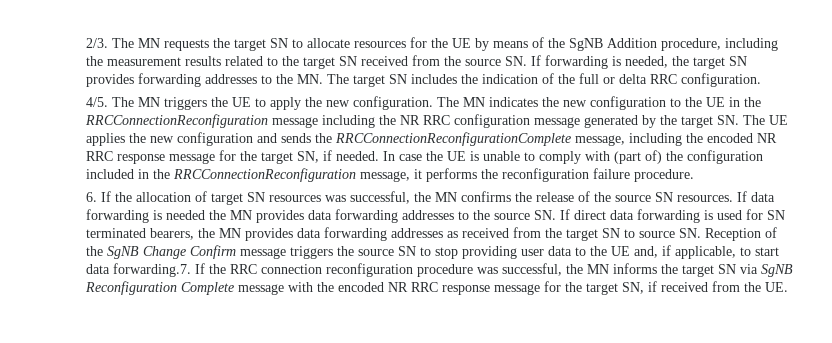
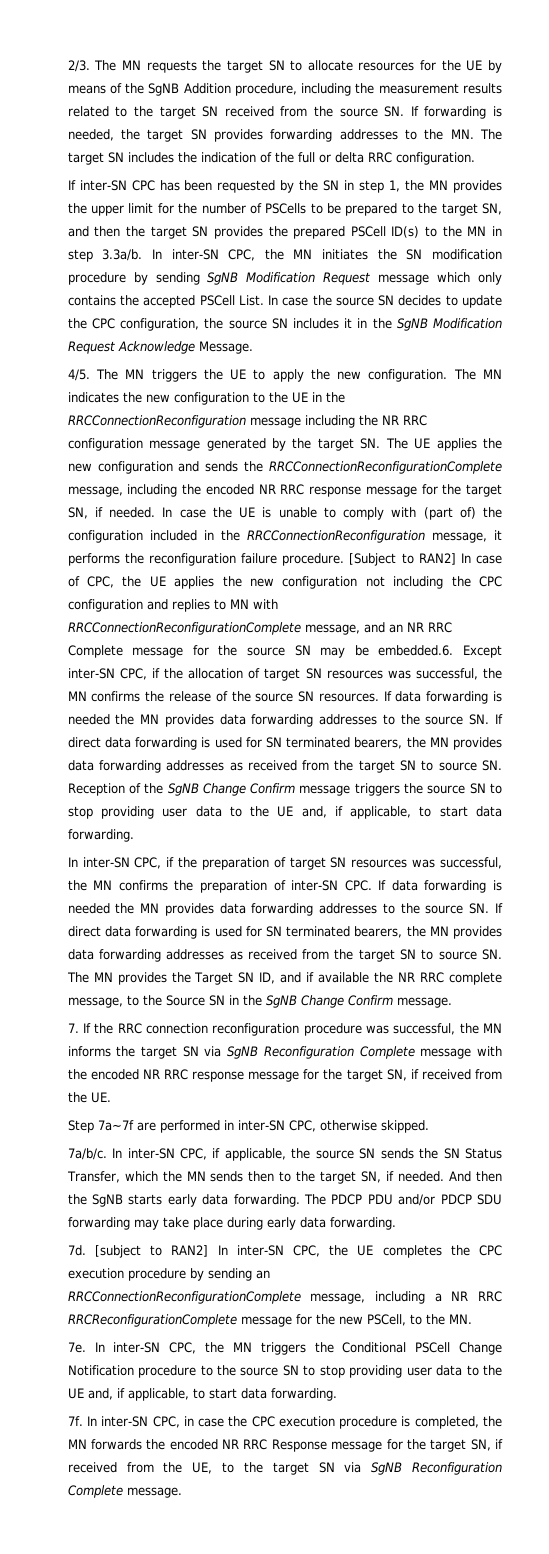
+ If inter-SN CPC has been requested by the SN in step 1, the MN provides the upper limit for the number of PSCells to be prepared to the target SN, and then the target SN provides the prepared PSCell ID(s) to the MN in step 3.3a/b. In inter-SN CPC, the MN initiates the SN modification procedure by sending SgNB Modification Request message which only contains the accepted PSCell List. In case the source SN decides to update the CPC configuration, the source SN includes it in the SgNB Modification Request Acknowledge Message.
- In case the UE is unable to comply with (part of) the configuration included in the RRCConnectionReconfiguration message, it performs the reconfiguration failure procedure.
- 6. If the allocation of target SN resources was successful, the MN confirms the release of the source SN resources.
+ In case the UE is unable to comply with (part of) the configuration included in the RRCConnectionReconfiguration message, it performs the reconfiguration failure procedure. [Subject to RAN2] In case of CPC, the UE applies the new configuration not including the CPC configuration and replies to MN with RRCConnectionReconfigurationComplete message, and an NR RRC Complete message for the source SN may be embedded.6. Except inter-SN CPC, if the allocation of target SN resources was successful, the MN confirms the release of the source SN resources.
- If data forwarding is needed the MN provides data forwarding addresses to the source SN. If direct data forwarding is used for SN terminated bearers, the MN provides data forwarding addresses as received from the target SN to source SN. Reception of the SgNB Change Confirm message triggers the source SN to stop providing user data to the UE and, if applicable, to start data forwarding.7. If the RRC connection reconfiguration procedure was successful, the MN informs the target SN via SgNB Reconfiguration Complete message with the encoded NR RRC response message for the target SN, if received from the UE.
+ If data forwarding is needed the MN provides data forwarding addresses to the source SN. If direct data forwarding is used for SN terminated bearers, the MN provides data forwarding addresses as received from the target SN to source SN. Reception of the SgNB Change Confirm message triggers the source SN to stop providing user data to the UE and, if applicable, to start data forwarding.
+ In inter-SN CPC, if the preparation of target SN resources was successful, the MN confirms the preparation of inter-SN CPC. If data forwarding is needed the MN provides data forwarding addresses to the source SN. If direct data forwarding is used for SN terminated bearers, the MN provides data forwarding addresses as received from the target SN to source SN. The MN provides the Target SN ID, and if available the NR RRC complete message, to the Source SN in the SgNB Change Confirm message.
+ 7. If the RRC connection reconfiguration procedure was successful, the MN informs the target SN via SgNB Reconfiguration Complete message with the encoded NR RRC response message for the target SN, if received from the UE.
+ Step 7a~7f are performed in inter-SN CPC, otherwise skipped.
+ 7a/b/c. In inter-SN CPC, if applicable, the source SN sends the SN Status Transfer, which the MN sends then to the target SN, if needed. And then the SgNB starts early data forwarding. The PDCP PDU and/or PDCP SDU forwarding may take place during early data forwarding.
+ 7d. [subject to RAN2] In inter-SN CPC, the UE completes the CPC execution procedure by sending an RRCConnectionReconfigurationComplete message, including a NR RRC RRCReconfigurationComplete message for the new PSCell, to the MN.
+ 7e. In inter-SN CPC, the MN triggers the Conditional PSCell Change Notification procedure to the source SN to stop providing user data to the UE and, if applicable, to start data forwarding.
+ 7f. In inter-SN CPC, in case the CPC execution procedure is completed, the MN forwards the encoded NR RRC Response message for the target SN, if received from the UE, to the target SN via SgNB Reconfiguration Complete message.

